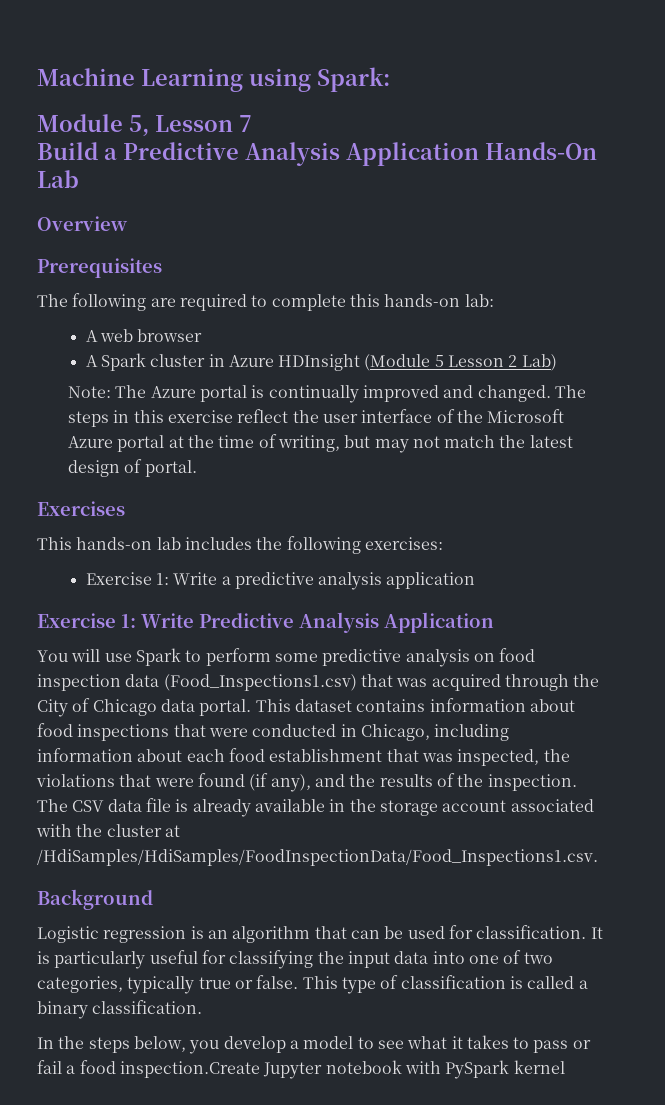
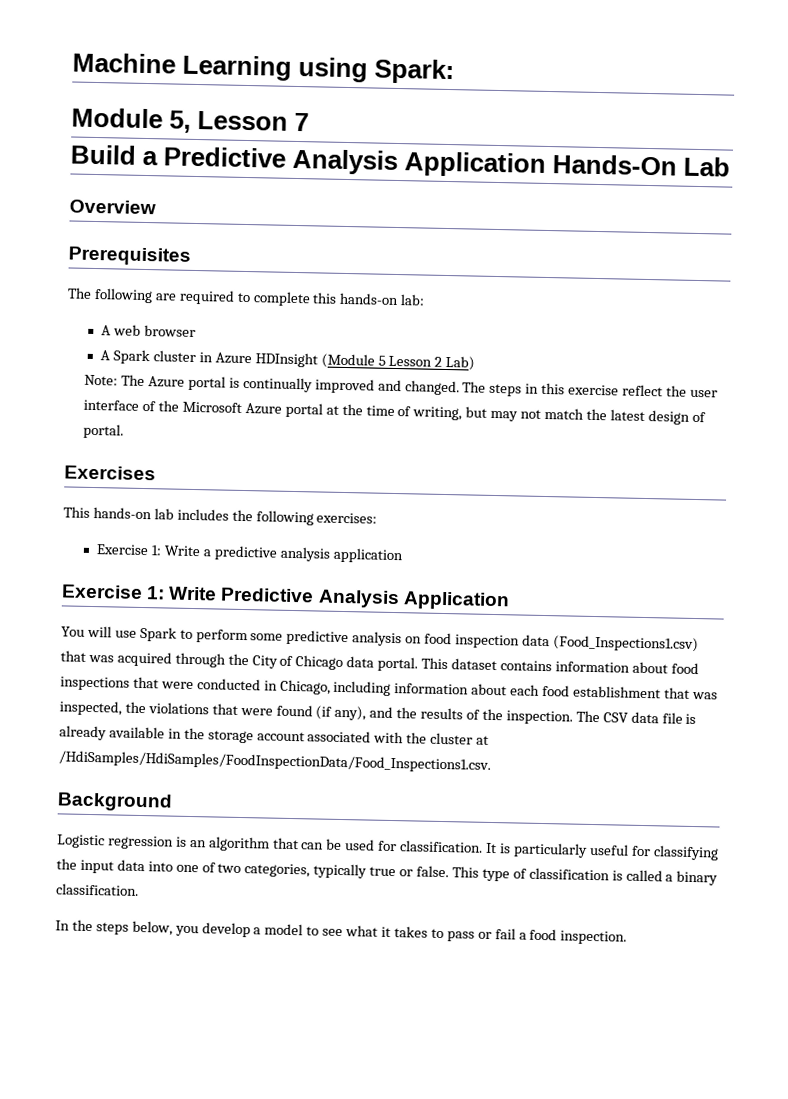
- In the steps below, you develop a model to see what it takes to pass or fail a food inspection.Create Jupyter notebook with PySpark kernel
+ In the steps below, you develop a model to see what it takes to pass or fail a food inspection.

